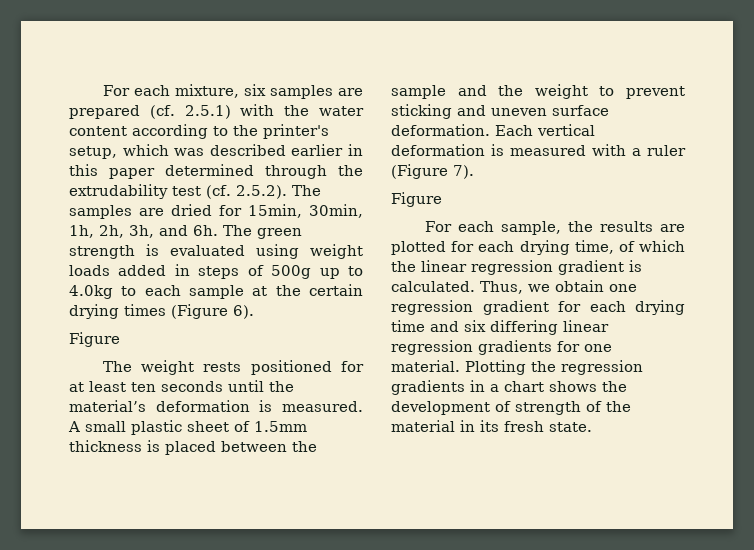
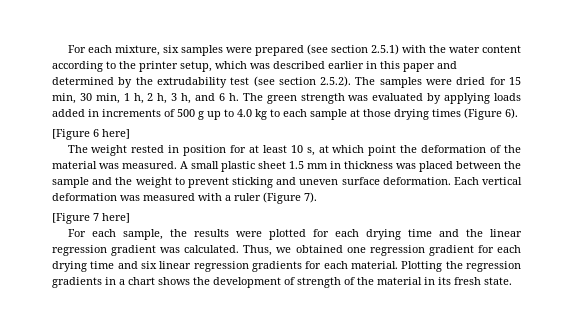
- For each mixture, six samples are prepared (cf. 2.5.1) with the water content according to the printer's setup, which was described earlier in this paper determined through the extrudability test (cf. 2.5.2). The samples are dried for 15min, 30min, 1h, 2h, 3h, and 6h. The green strength is evaluated using weight loads added in steps of 500g up to 4.0kg to each sample at the certain drying times (Figure 6).
- Figure
+ For each mixture, six samples were prepared (see section 2.5.1) with the water content according to the printer setup, which was described earlier in this paper and determined by the extrudability test (see section 2.5.2). The samples were dried for 15 min, 30 min, 1 h, 2 h, 3 h, and 6 h. The green strength was evaluated by applying loads added in increments of 500 g up to 4.0 kg to each sample at those drying times (Figure 6).
+ [Figure 6 here]
- The weight rests positioned for at least ten seconds until the material’s deformation is measured.
+ The weight rested in position for at least 10 s, at which point the deformation of the material was measured.
- A small plastic sheet of 1.5mm thickness is placed between the sample and the weight to prevent sticking and uneven surface deformation.
+ A small plastic sheet 1.5 mm in thickness was placed between the sample and the weight to prevent sticking and uneven surface deformation.
- Each vertical deformation is measured with a ruler (Figure 7).
- Figure
+ Each vertical deformation was measured with a ruler (Figure 7).
+ [Figure 7 here]
- For each sample, the results are plotted for each drying time, of which the linear regression gradient is calculated.
+ For each sample, the results were plotted for each drying time and the linear regression gradient was calculated.
- Thus, we obtain one regression gradient for each drying time and six differing linear regression gradients for one material.
+ Thus, we obtained one regression gradient for each drying time and six linear regression gradients for each material.

